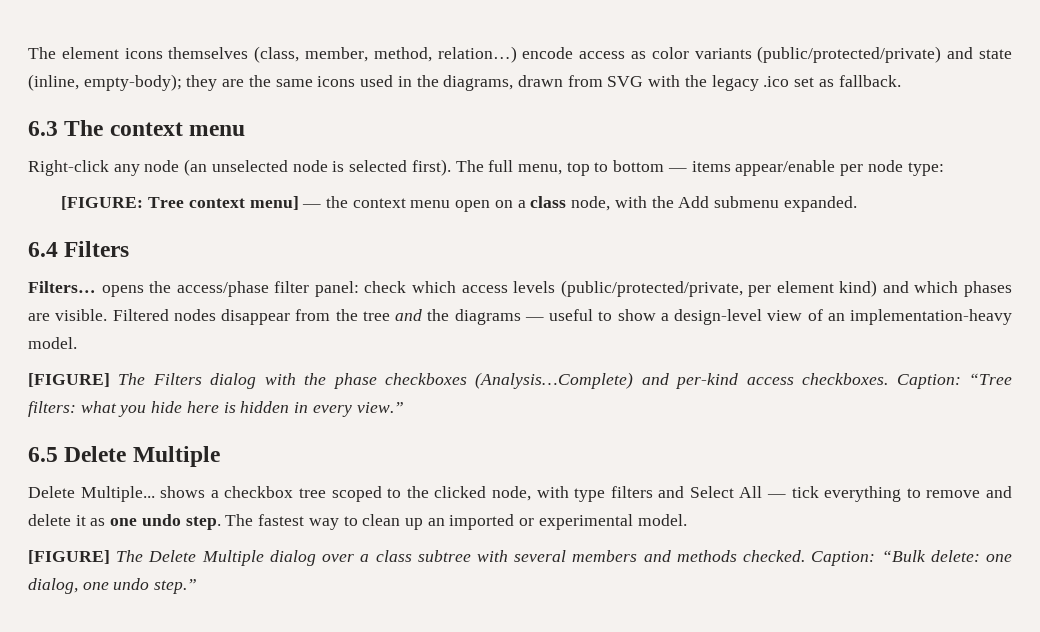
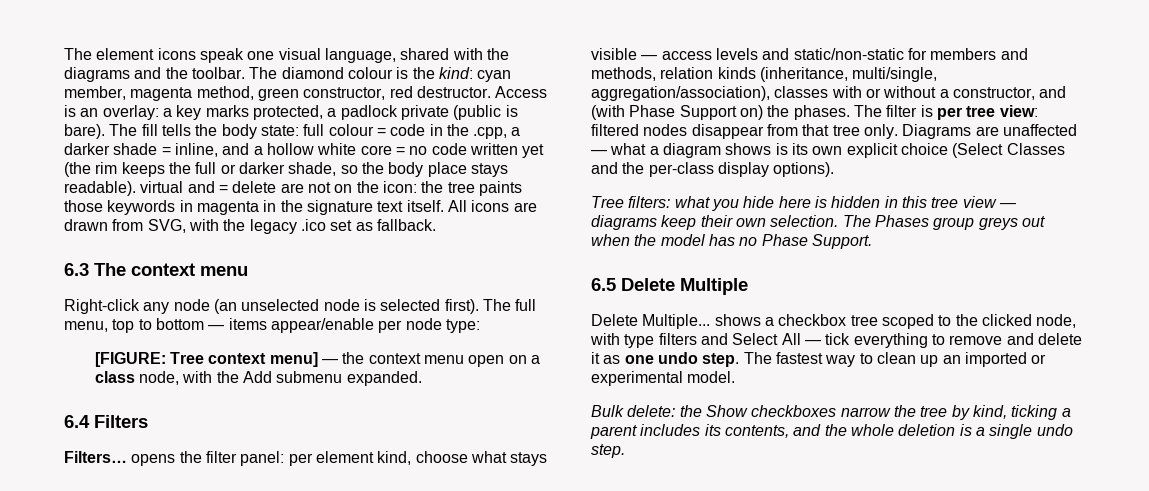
- The element icons themselves (class, member, method, relation…) encode access as color variants (public/protected/private) and state (inline, empty-body); they are the same icons used in the diagrams, drawn from SVG with the legacy .ico set as fallback.
+ The element icons speak one visual language, shared with the diagrams and the toolbar. The diamond colour is the kind: cyan member, magenta method, green constructor, red destructor. Access is an overlay: a key marks protected, a padlock private (public is bare). The fill tells the body state: full colour = code in the .cpp, a darker shade = inline, and a hollow white core = no code written yet (the rim keeps the full or darker shade, so the body place stays readable). virtual and = delete are not on the icon: the tree paints those keywords in magenta in the signature text itself. All icons are drawn from SVG, with the legacy .ico set as fallback.
- Filters… opens the access/phase filter panel: check which access levels (public/protected/private, per element kind) and which phases are visible. Filtered nodes disappear from the tree and the diagrams — useful to show a design-level view of an implementation-heavy model.
- [FIGURE] The Filters dialog with the phase checkboxes (Analysis…Complete) and per-kind access checkboxes. Caption: “Tree filters: what you hide here is hidden in every view.”
+ Filters… opens the filter panel: per element kind, choose what stays visible — access levels and static/non-static for members and methods, relation kinds (inheritance, multi/single, aggregation/association), classes with or without a constructor, and (with Phase Support on) the phases. The filter is per tree view: filtered nodes disappear from that tree only. Diagrams are unaffected — what a diagram shows is its own explicit choice (Select Classes and the per-class display options).
+ Tree filters: what you hide here is hidden in this tree view — diagrams keep their own selection. The Phases group greys out when the model has no Phase Support.
- [FIGURE] The Delete Multiple dialog over a class subtree with several members and methods checked. Caption: “Bulk delete: one dialog, one undo step.”
+ Bulk delete: the Show checkboxes narrow the tree by kind, ticking a parent includes its contents, and the whole deletion is a single undo step.

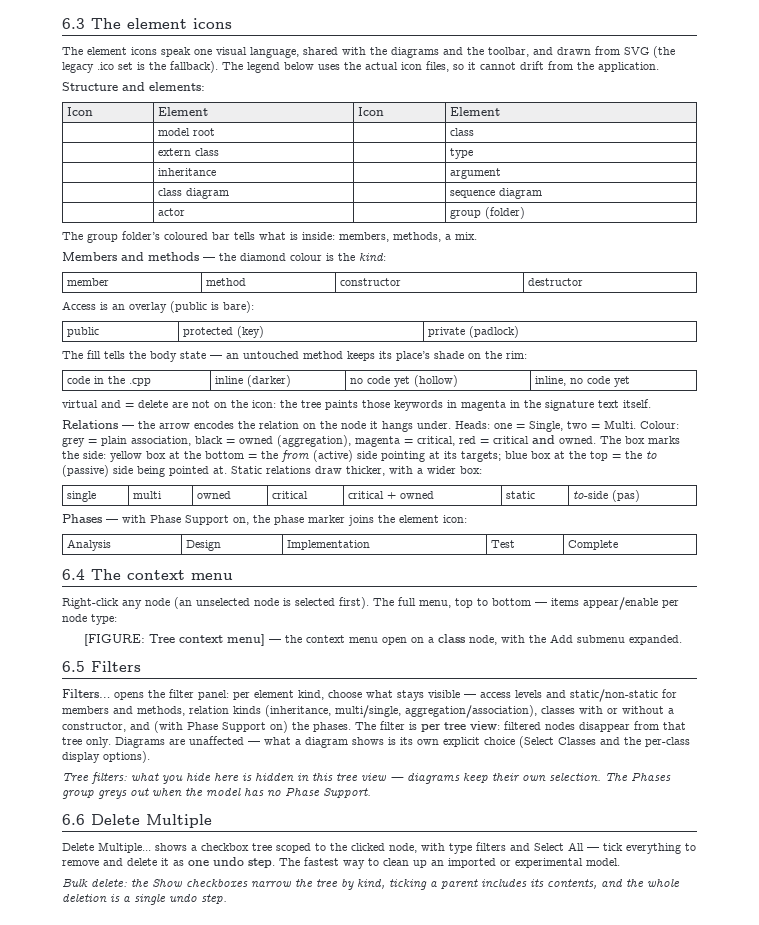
+ 6.3 The element icons
- The element icons speak one visual language, shared with the diagrams and the toolbar. The diamond colour is the kind: cyan member, magenta method, green constructor, red destructor. Access is an overlay: a key marks protected, a padlock private (public is bare). The fill tells the body state: full colour = code in the .cpp, a darker shade = inline, and a hollow white core = no code written yet (the rim keeps the full or darker shade, so the body place stays readable). virtual and = delete are not on the icon: the tree paints those keywords in magenta in the signature text itself. All icons are drawn from SVG, with the legacy .ico set as fallback.
- 6.3 The context menu
+ The element icons speak one visual language, shared with the diagrams and the toolbar, and drawn from SVG (the legacy .ico set is the fallback). The legend below uses the actual icon files, so it cannot drift from the application.
+ Structure and elements:
+ Icon | Element | Icon | Element
+ | model root | | class
+ | extern class | | type
+ | inheritance | | argument
+ | class diagram | | sequence diagram
+ | actor | | group (folder)
+ The group folder’s coloured bar tells what is inside: members, methods, a mix.
+ Members and methods — the diamond colour is the kind:
+ member | method | constructor | destructor
+ Access is an overlay (public is bare):
+ public | protected (key) | private (padlock)
+ The fill tells the body state — an untouched method keeps its place’s shade on the rim:
+ code in the .cpp | inline (darker) | no code yet (hollow) | inline, no code yet
+ virtual and = delete are not on the icon: the tree paints those keywords in magenta in the signature text itself.
+ Relations — the arrow encodes the relation on the node it hangs under. Heads: one = Single, two = Multi. Colour: grey = plain association, black = owned (aggregation), magenta = critical, red = critical and owned. The box marks the side: yellow box at the bottom = the from (active) side pointing at its targets; blue box at the top = the to (passive) side being pointed at. Static relations draw thicker, with a wider box:
+ single | multi | owned | critical | critical + owned | static | to-side (pas)
+ Phases — with Phase Support on, the phase marker joins the element icon:
+ Analysis | Design | Implementation | Test | Complete
+ 6.4 The context menu
- 6.4 Filters
+ 6.5 Filters
- 6.5 Delete Multiple
+ 6.6 Delete Multiple

